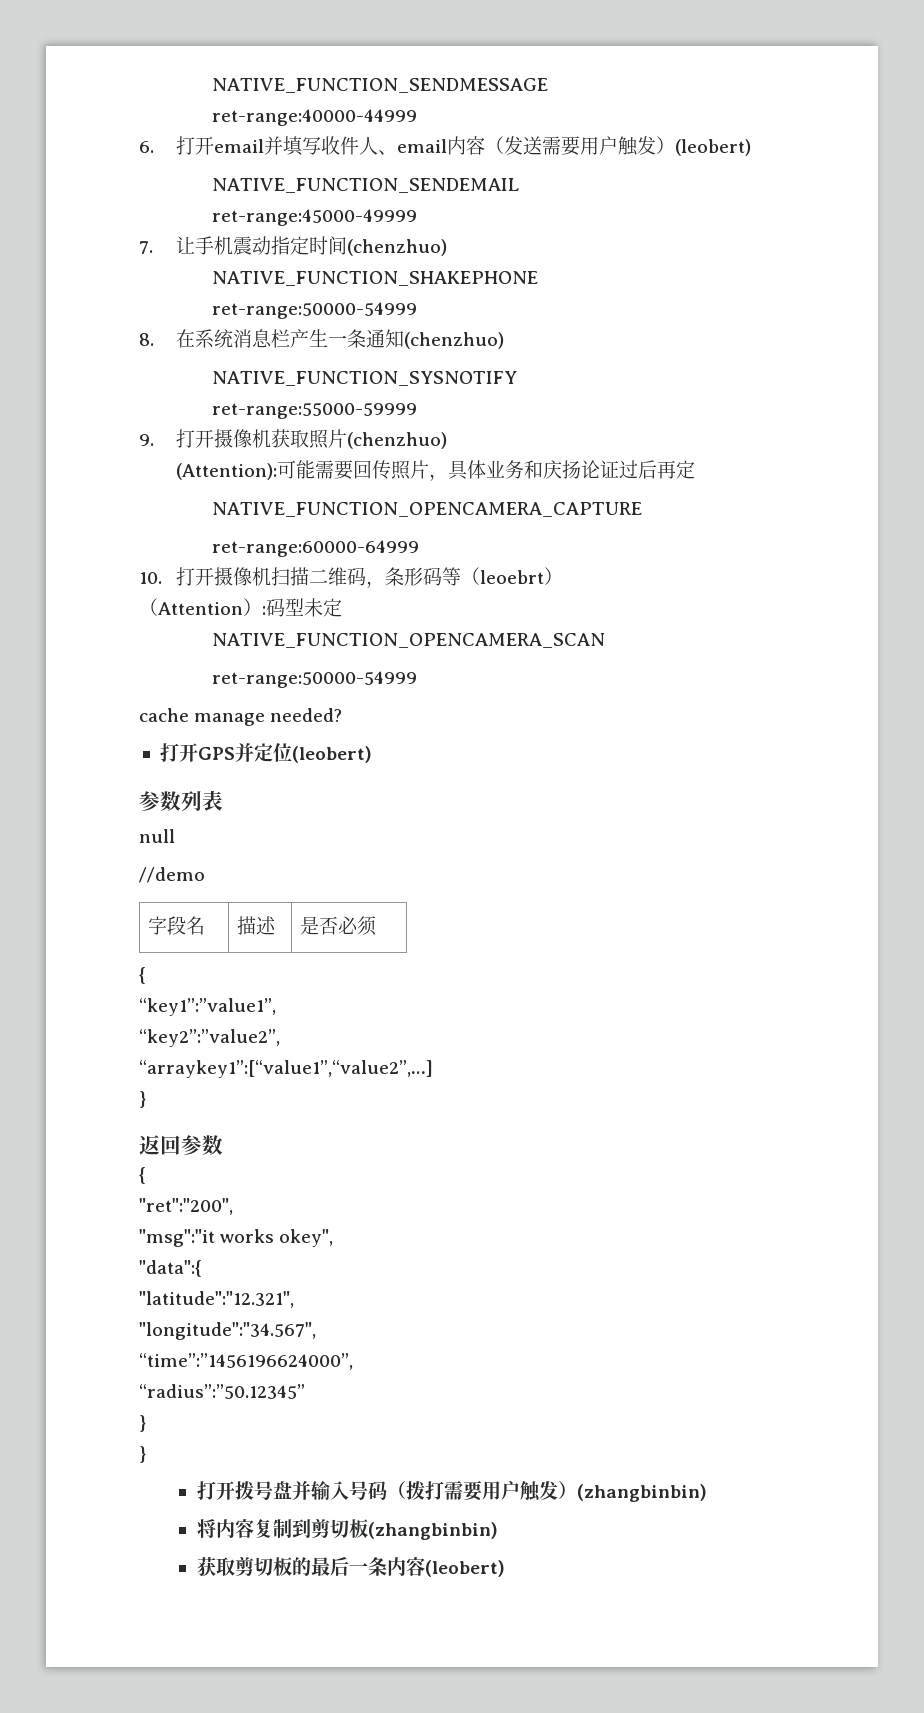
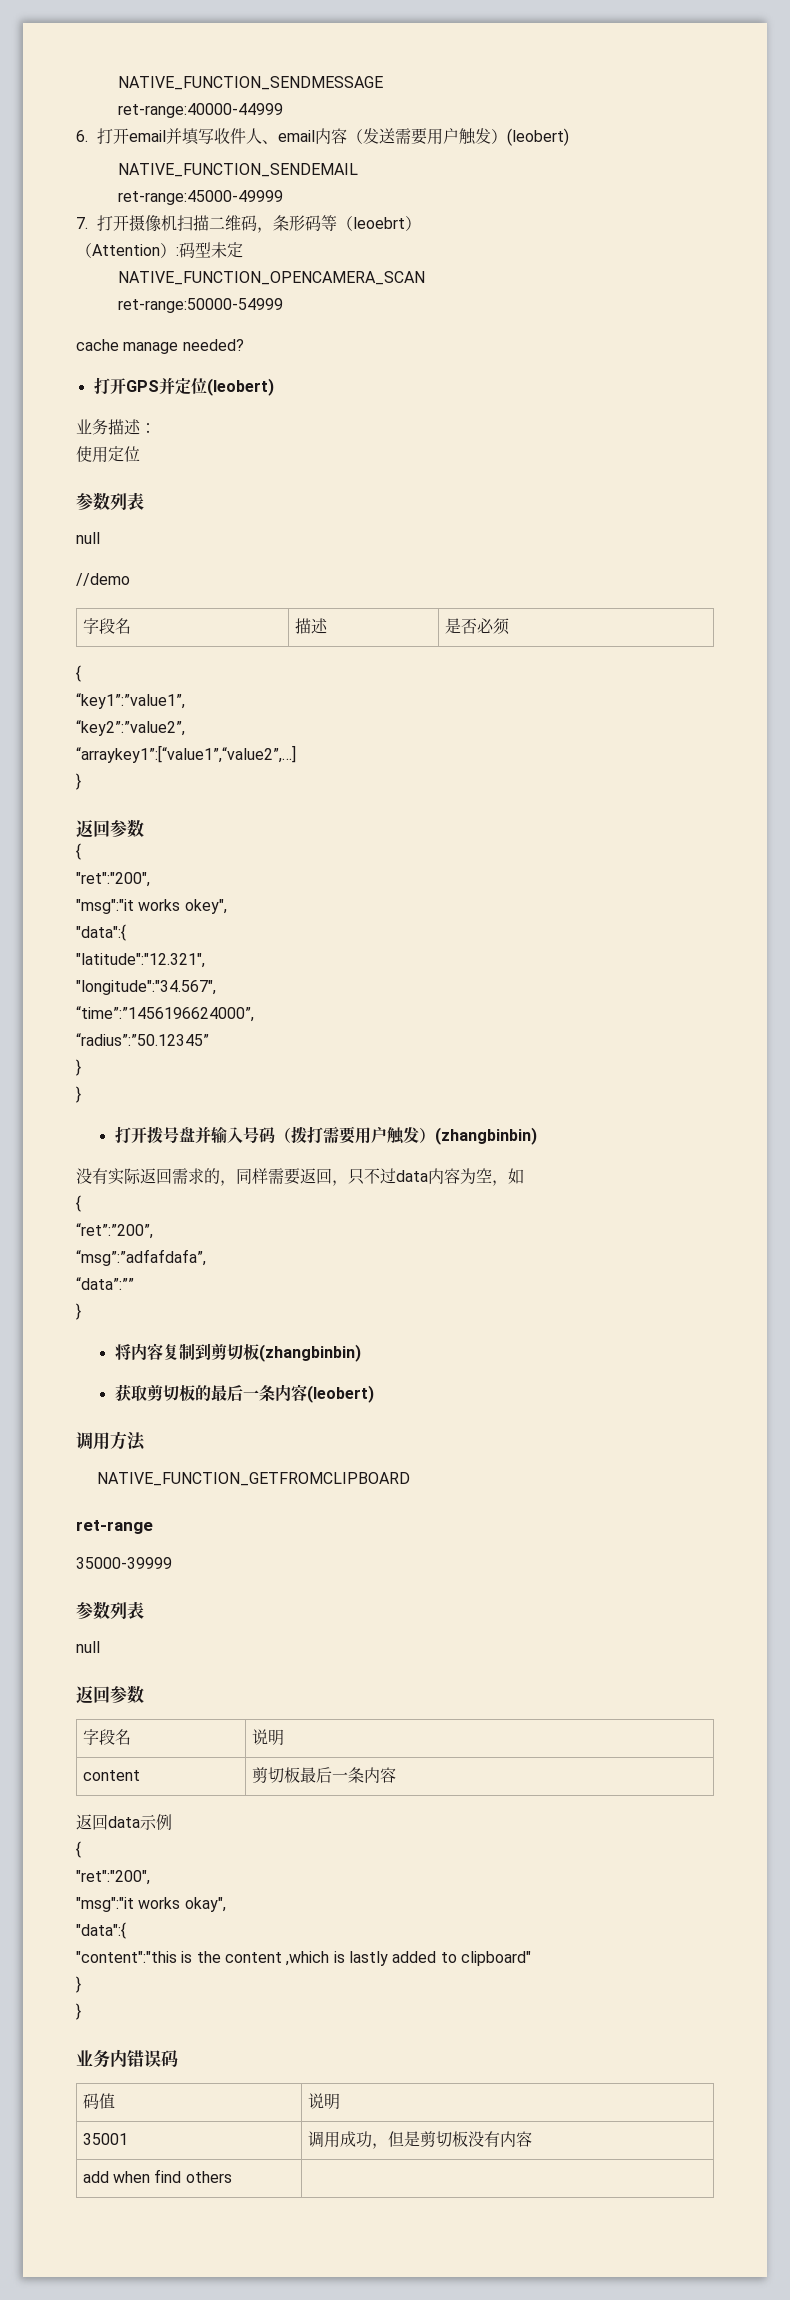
- 7.让手机震动指定时间(chenzhuo)
- NATIVE_FUNCTION_SHAKEPHONE
- ret-range:50000-54999
- 8.在系统消息栏产生一条通知(chenzhuo)
- NATIVE_FUNCTION_SYSNOTIFY
- ret-range:55000-59999
- 9.打开摄像机获取照片(chenzhuo)
- (Attention):可能需要回传照片，具体业务和庆扬论证过后再定
- NATIVE_FUNCTION_OPENCAMERA_CAPTURE
- ret-range:60000-64999
- 10.打开摄像机扫描二维码，条形码等（leoebrt）
+ 7.打开摄像机扫描二维码，条形码等（leoebrt）
+ 业务描述：
+ 使用定位
+ 没有实际返回需求的，同样需要返回，只不过data内容为空，如
+ {
+ “ret”:”200”,
+ “msg”:”adfafdafa”,
+ “data”:””
+ }
+ 调用方法
+ NATIVE_FUNCTION_GETFROMCLIPBOARD
+ ret-range
+ 35000-39999
+ 参数列表
+ null
+ 返回参数
+ 字段名 | 说明
+ content | 剪切板最后一条内容
+ 返回data示例
+ {
+ "ret":"200",
+ "msg":"it works okay",
+ "data":{
+ "content":"this is the content ,which is lastly added to clipboard"
+ }
+ }
+ 业务内错误码
+ 码值 | 说明
+ 35001 | 调用成功，但是剪切板没有内容
+ add when find others |

